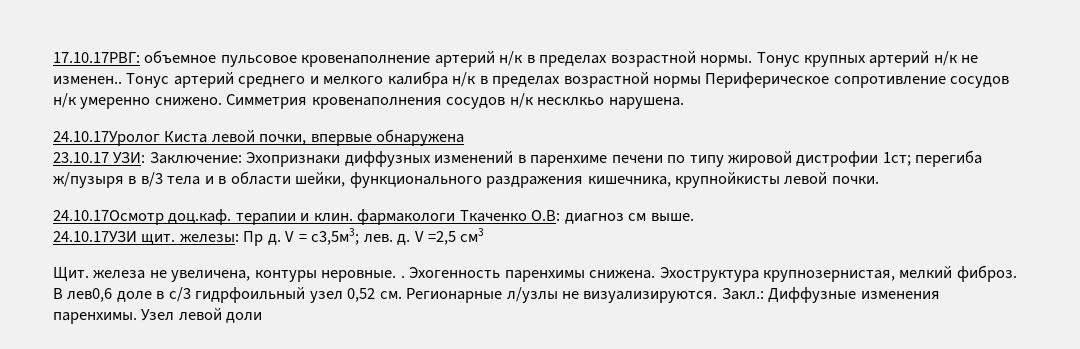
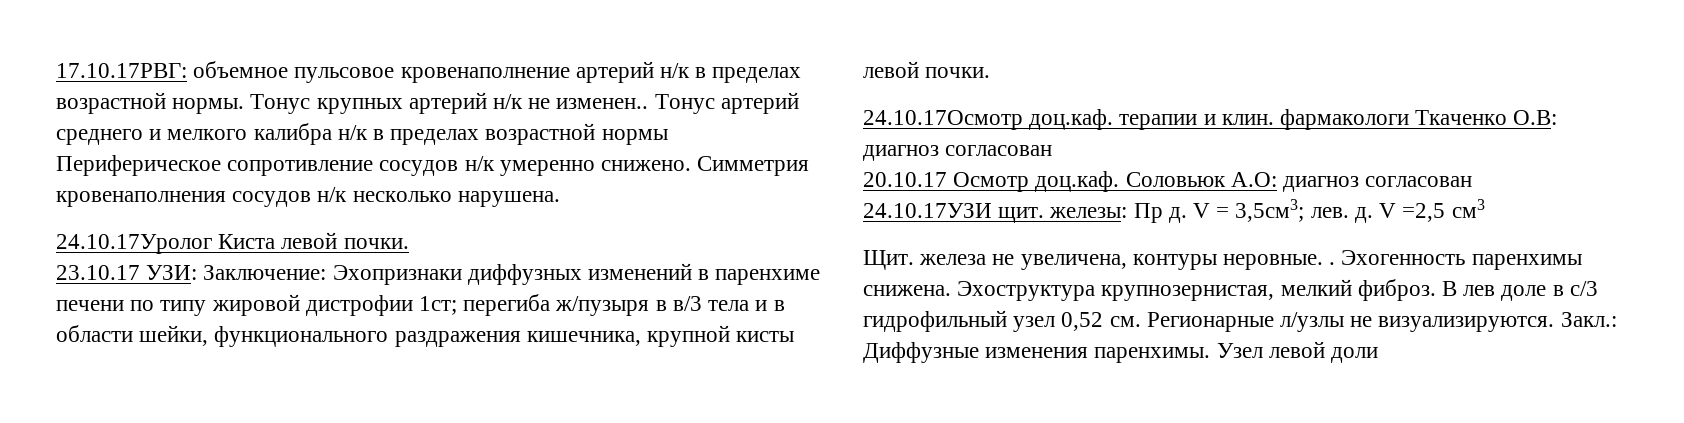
- Симметрия кровенаполнения сосудов н/к несклкьо нарушена.
+ Симметрия кровенаполнения сосудов н/к несколько нарушена.
- 24.10.17Уролог Киста левой почки, впервые обнаружена
+ 24.10.17Уролог Киста левой почки.
- 23.10.17 УЗИ: Заключение: Эхопризнаки диффузных изменений в паренхиме печени по типу жировой дистрофии 1ст; перегиба ж/пузыря в в/3 тела и в области шейки, функционального раздражения кишечника, крупнойкисты левой почки.
+ 23.10.17 УЗИ: Заключение: Эхопризнаки диффузных изменений в паренхиме печени по типу жировой дистрофии 1ст; перегиба ж/пузыря в в/3 тела и в области шейки, функционального раздражения кишечника, крупной кисты левой почки.
- 24.10.17Осмотр доц.каф. терапии и клин. фармакологи Ткаченко О.В: диагноз см выше.
+ 24.10.17Осмотр доц.каф. терапии и клин. фармакологи Ткаченко О.В: диагноз согласован
+ 20.10.17 Осмотр доц.каф. Соловьюк А.О: диагноз согласован
- V = с3,5м3; лев. д.
+ V = 3,5см3; лев. д.
- В лев0,6 доле в с/3 гидрфоильный узел 0,52 см. Регионарные л/узлы не визуализируются.
+ В лев доле в с/3 гидрофильный узел 0,52 см. Регионарные л/узлы не визуализируются.

